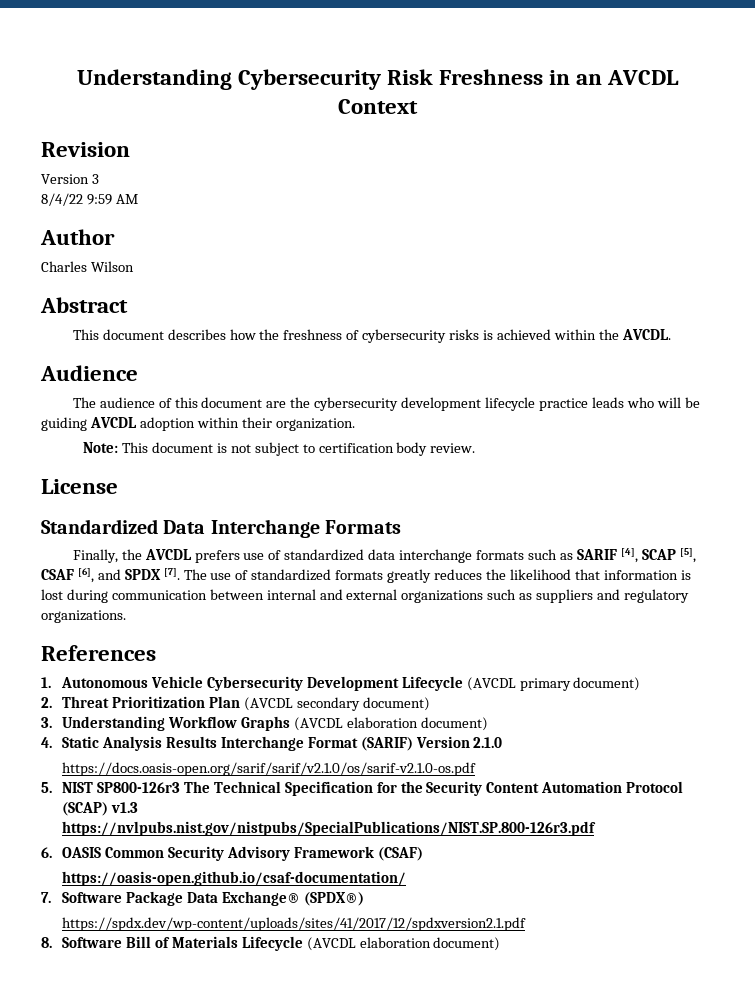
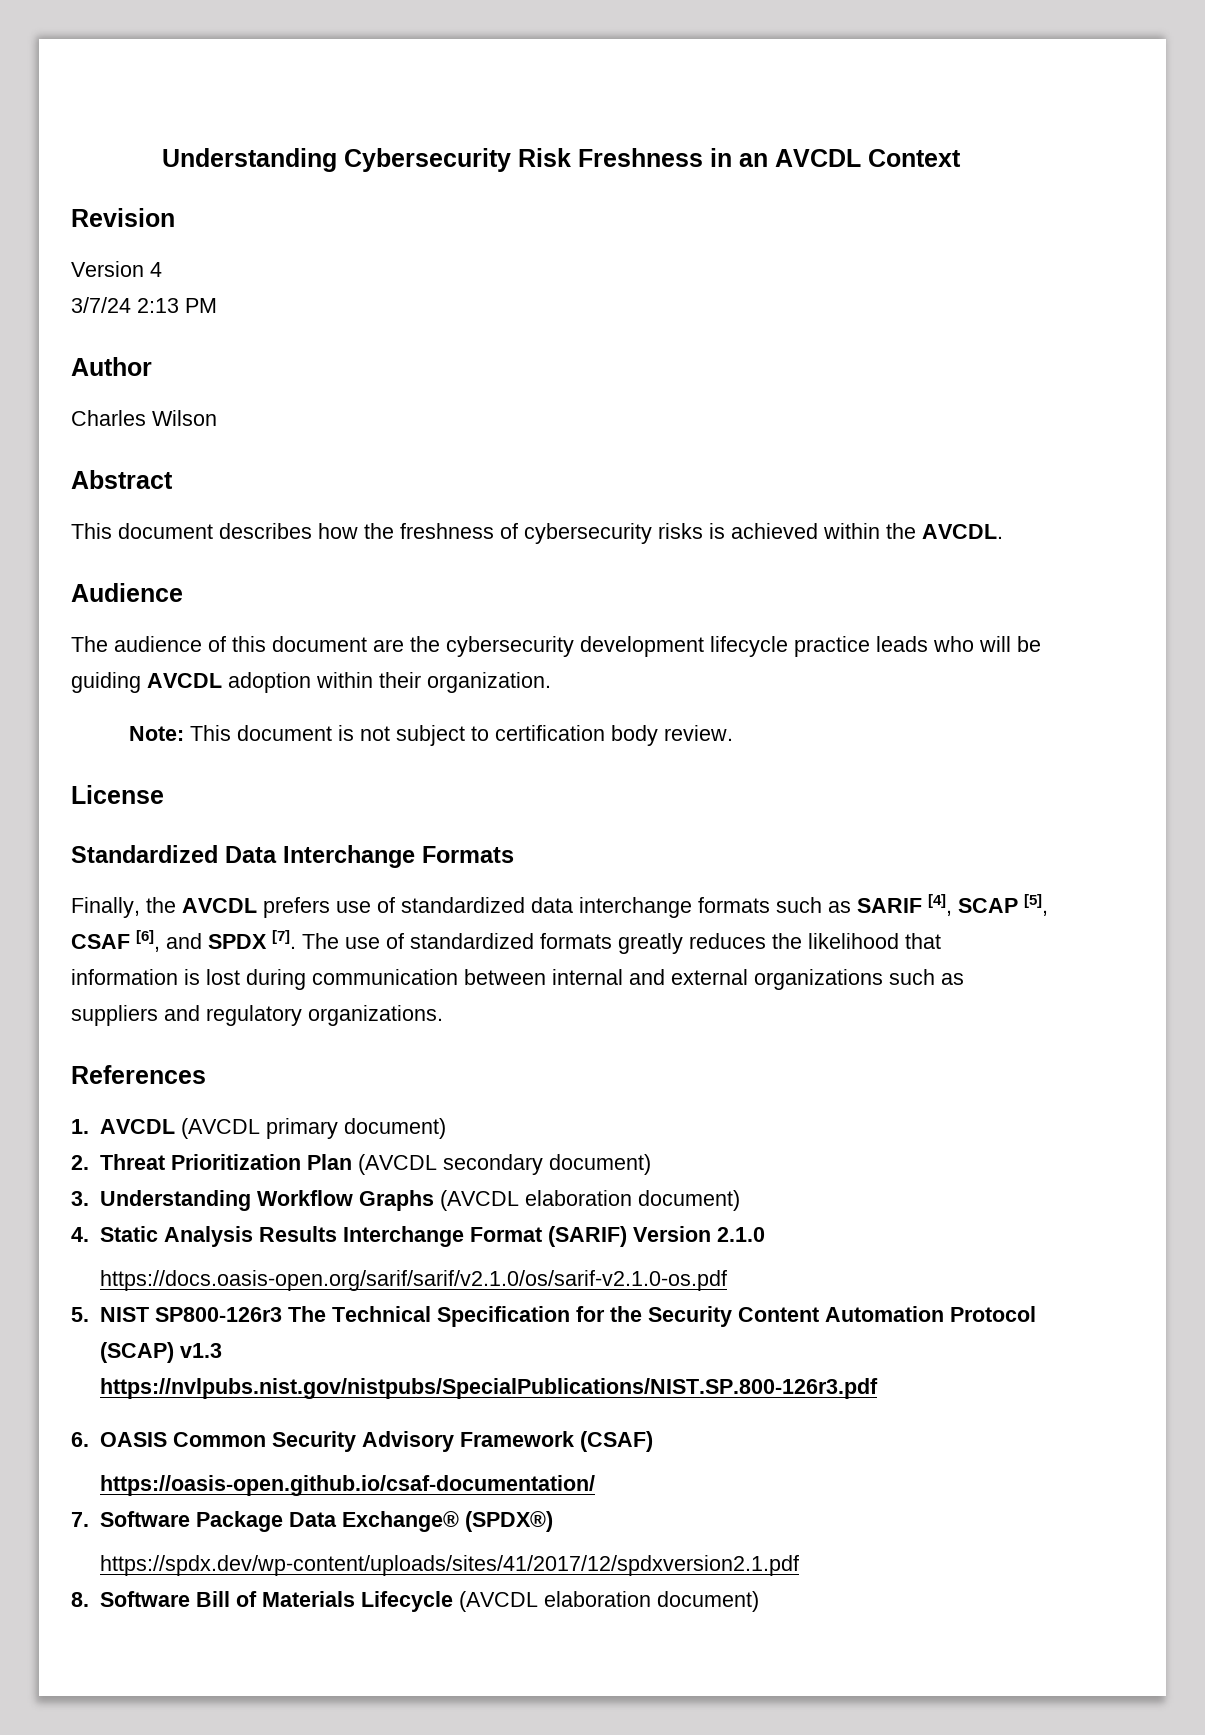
- Version 3
- 8/4/22 9:59 AM
+ Version 4
+ 3/7/24 2:13 PM
- 1. Autonomous Vehicle Cybersecurity Development Lifecycle (AVCDL primary document)
+ 1. AVCDL (AVCDL primary document)

